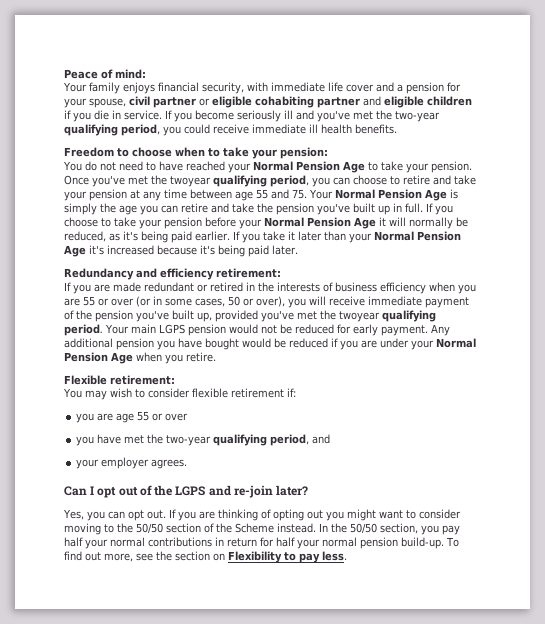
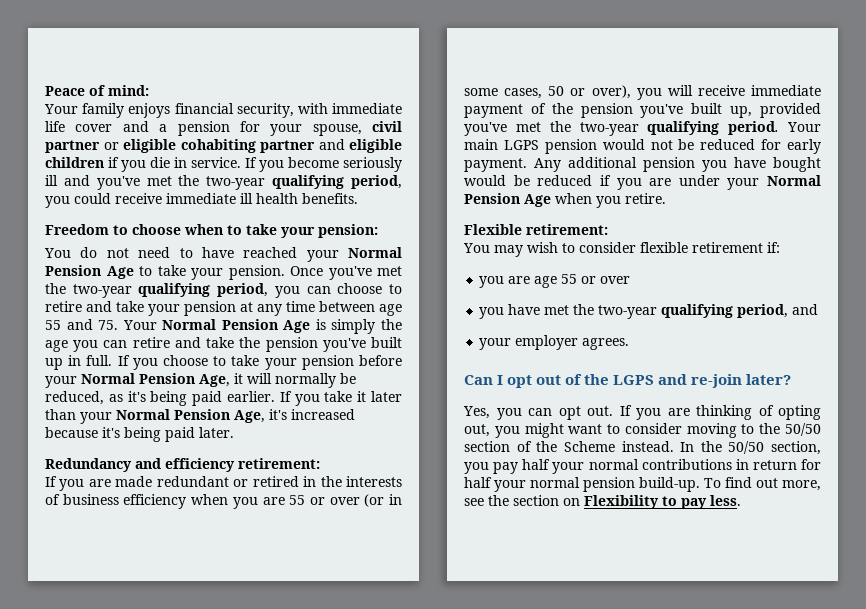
- Once you've met the twoyear qualifying period, you can choose to retire and take your pension at any time between age 55 and 75. Your Normal Pension Age is simply the age you can retire and take the pension you've built up in full.
+ Once you've met the two-year qualifying period, you can choose to retire and take your pension at any time between age 55 and 75. Your Normal Pension Age is simply the age you can retire and take the pension you've built up in full.
- If you choose to take your pension before your Normal Pension Age it will normally be reduced, as it's being paid earlier.
+ If you choose to take your pension before your Normal Pension Age, it will normally be reduced, as it's being paid earlier.
- If you take it later than your Normal Pension Age it's increased because it's being paid later.
+ If you take it later than your Normal Pension Age, it's increased because it's being paid later.
- If you are made redundant or retired in the interests of business efficiency when you are 55 or over (or in some cases, 50 or over), you will receive immediate payment of the pension you've built up, provided you've met the twoyear qualifying period.
+ If you are made redundant or retired in the interests of business efficiency when you are 55 or over (or in some cases, 50 or over), you will receive immediate payment of the pension you've built up, provided you've met the two-year qualifying period.
- If you are thinking of opting out you might want to consider moving to the 50/50 section of the Scheme instead.
+ If you are thinking of opting out, you might want to consider moving to the 50/50 section of the Scheme instead.

